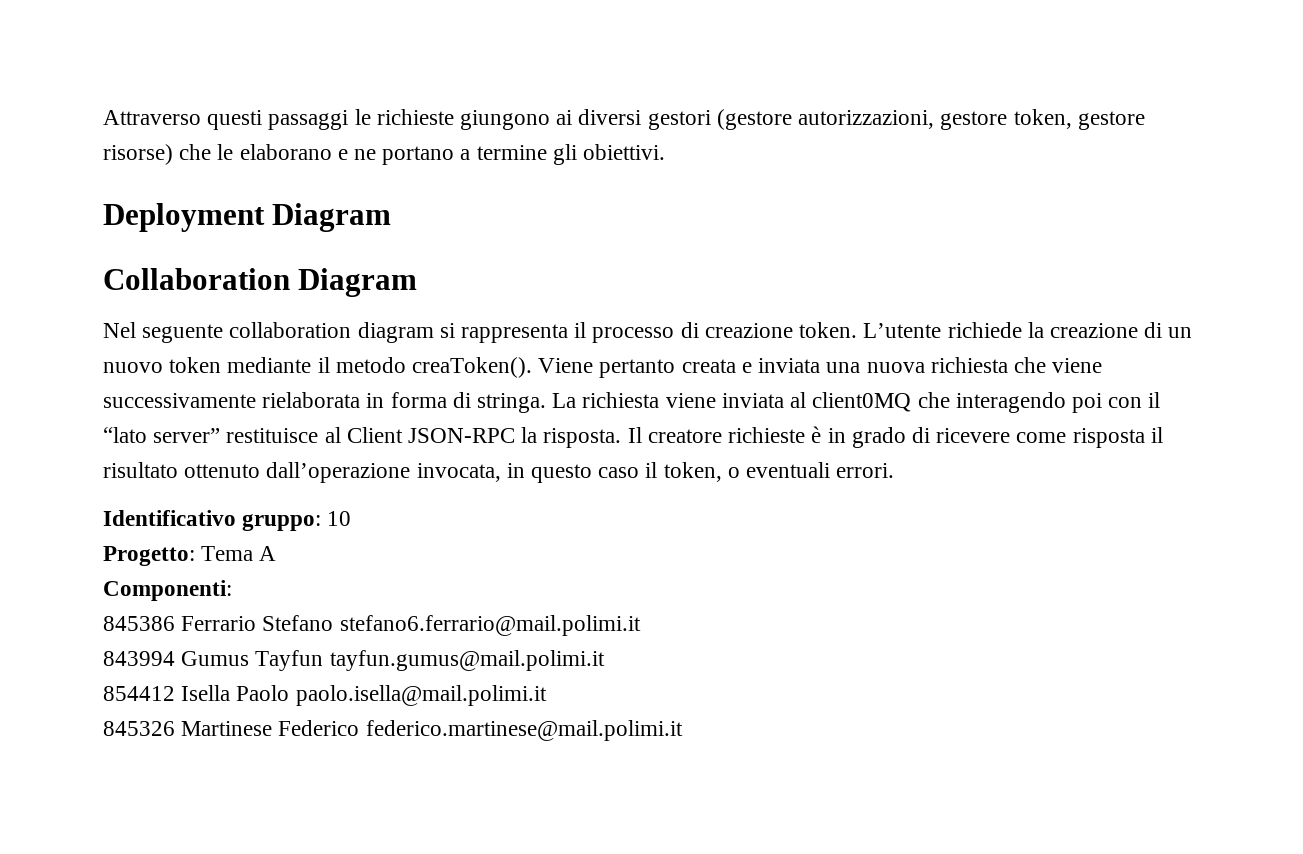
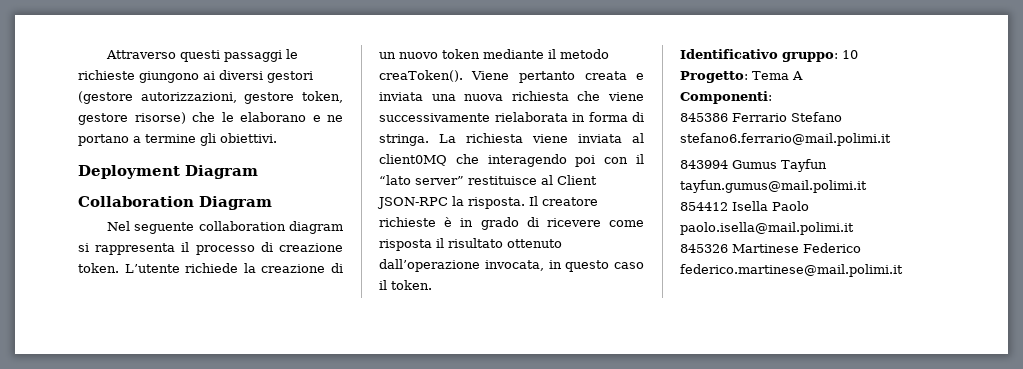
- Il creatore richieste è in grado di ricevere come risposta il risultato ottenuto dall’operazione invocata, in questo caso il token, o eventuali errori.
+ Il creatore richieste è in grado di ricevere come risposta il risultato ottenuto dall’operazione invocata, in questo caso il token.

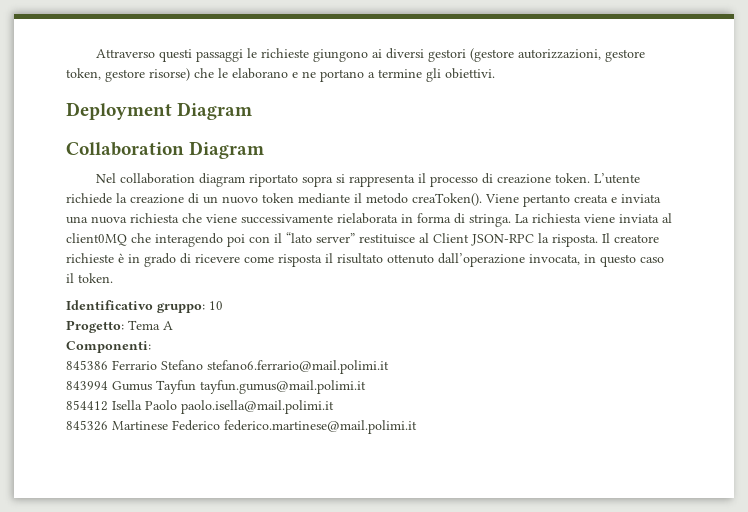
- Nel seguente collaboration diagram si rappresenta il processo di creazione token.
+ Nel collaboration diagram riportato sopra si rappresenta il processo di creazione token.

